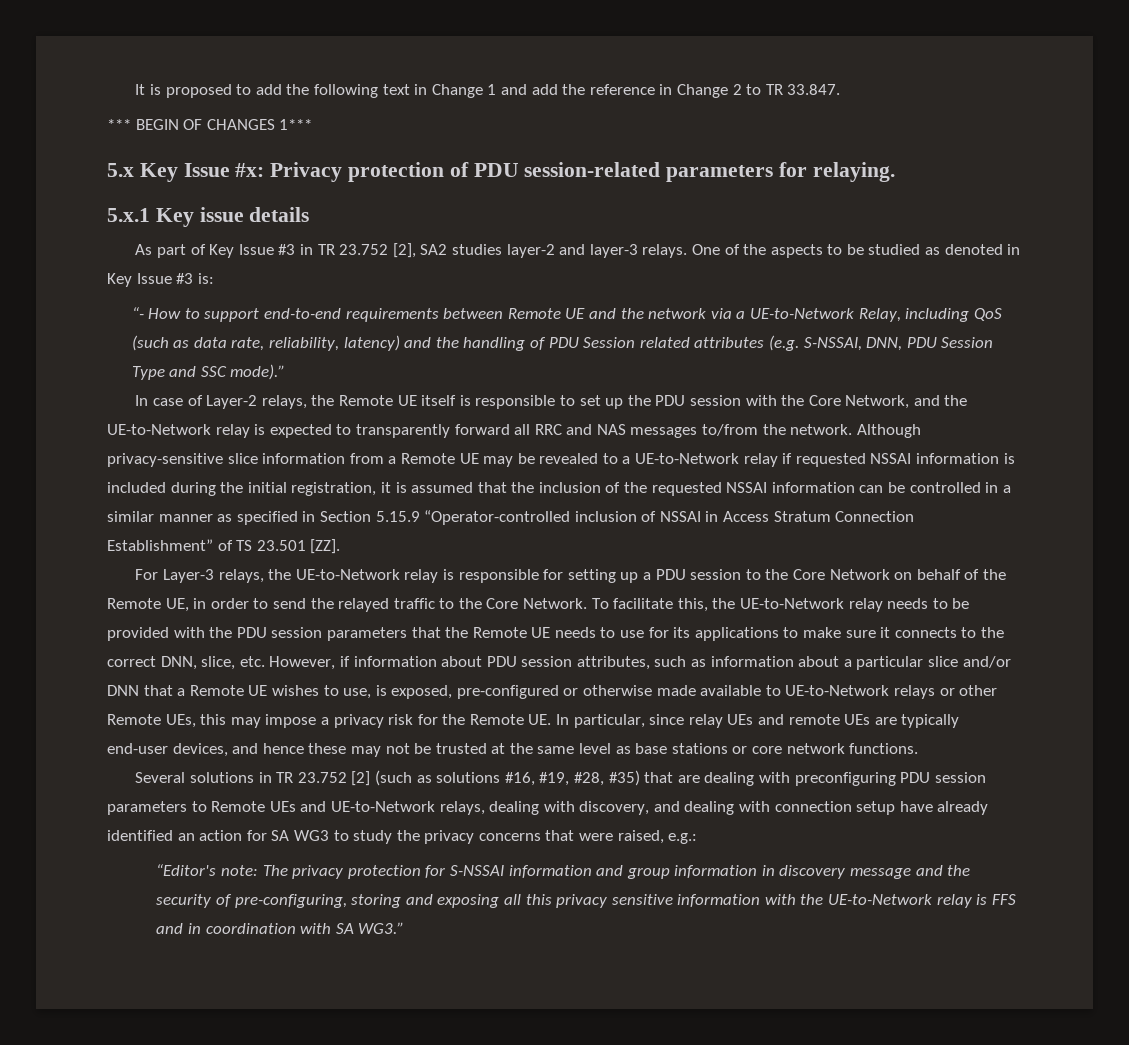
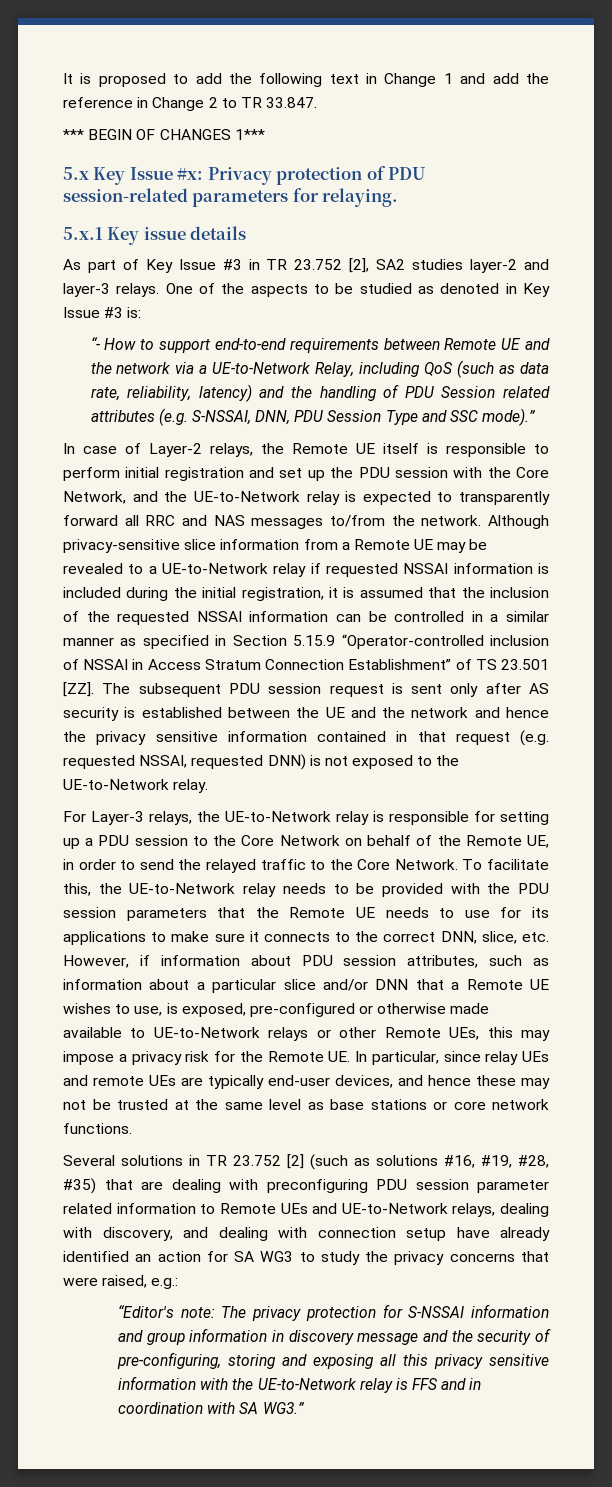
- In case of Layer-2 relays, the Remote UE itself is responsible to set up the PDU session with the Core Network, and the UE-to-Network relay is expected to transparently forward all RRC and NAS messages to/from the network.
+ In case of Layer-2 relays, the Remote UE itself is responsible to perform initial registration and set up the PDU session with the Core Network, and the UE-to-Network relay is expected to transparently forward all RRC and NAS messages to/from the network.
- Although privacy-sensitive slice information from a Remote UE may be revealed to a UE-to-Network relay if requested NSSAI information is included during the initial registration, it is assumed that the inclusion of the requested NSSAI information can be controlled in a similar manner as specified in Section 5.15.9 “Operator-controlled inclusion of NSSAI in Access Stratum Connection Establishment” of TS 23.501 [ZZ].
+ Although privacy-sensitive slice information from a Remote UE may be revealed to a UE-to-Network relay if requested NSSAI information is included during the initial registration, it is assumed that the inclusion of the requested NSSAI information can be controlled in a similar manner as specified in Section 5.15.9 “Operator-controlled inclusion of NSSAI in Access Stratum Connection Establishment” of TS 23.501 [ZZ]. The subsequent PDU session request is sent only after AS security is established between the UE and the network and hence the privacy sensitive information contained in that request (e.g. requested NSSAI, requested DNN) is not exposed to the UE-to-Network relay.
- Several solutions in TR 23.752 [2] (such as solutions #16, #19, #28, #35) that are dealing with preconfiguring PDU session parameters to Remote UEs and UE-to-Network relays, dealing with discovery, and dealing with connection setup have already identified an action for SA WG3 to study the privacy concerns that were raised, e.g.:
+ Several solutions in TR 23.752 [2] (such as solutions #16, #19, #28, #35) that are dealing with preconfiguring PDU session parameter related information to Remote UEs and UE-to-Network relays, dealing with discovery, and dealing with connection setup have already identified an action for SA WG3 to study the privacy concerns that were raised, e.g.:

